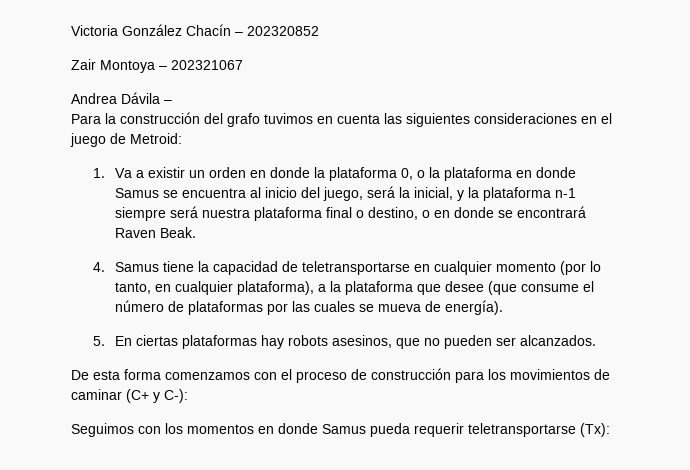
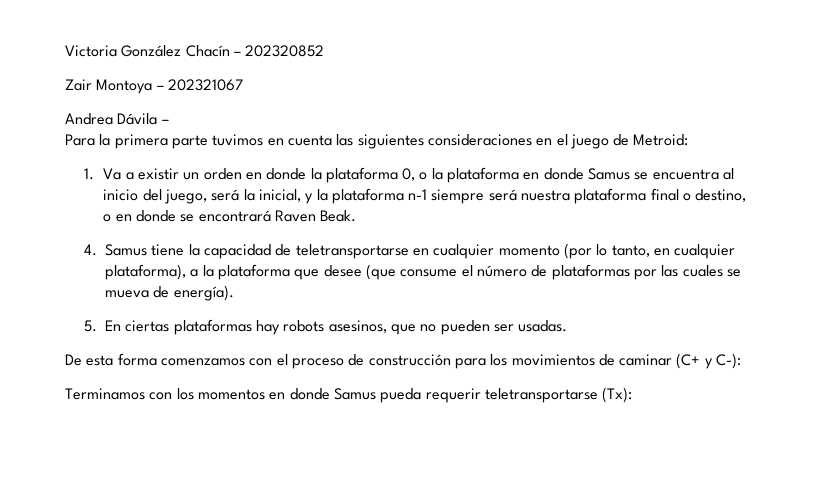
- Para la construcción del grafo tuvimos en cuenta las siguientes consideraciones en el juego de Metroid:
+ Para la primera parte tuvimos en cuenta las siguientes consideraciones en el juego de Metroid:
- 5. En ciertas plataformas hay robots asesinos, que no pueden ser alcanzados.
+ 5. En ciertas plataformas hay robots asesinos, que no pueden ser usadas.
- Seguimos con los momentos en donde Samus pueda requerir teletransportarse (Tx):
+ Terminamos con los momentos en donde Samus pueda requerir teletransportarse (Tx):

